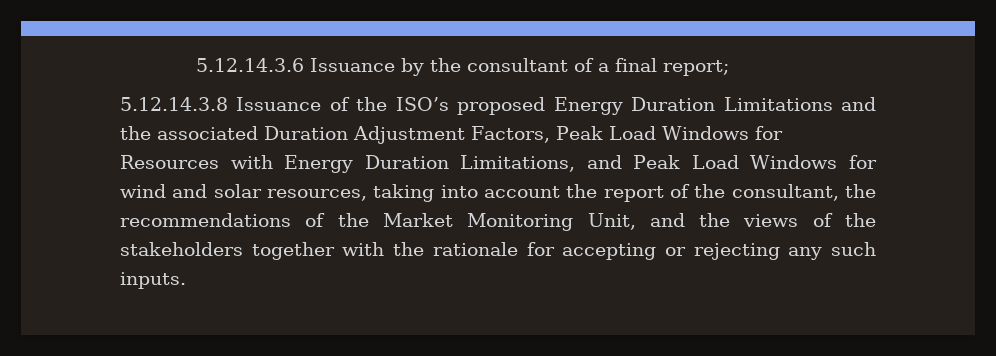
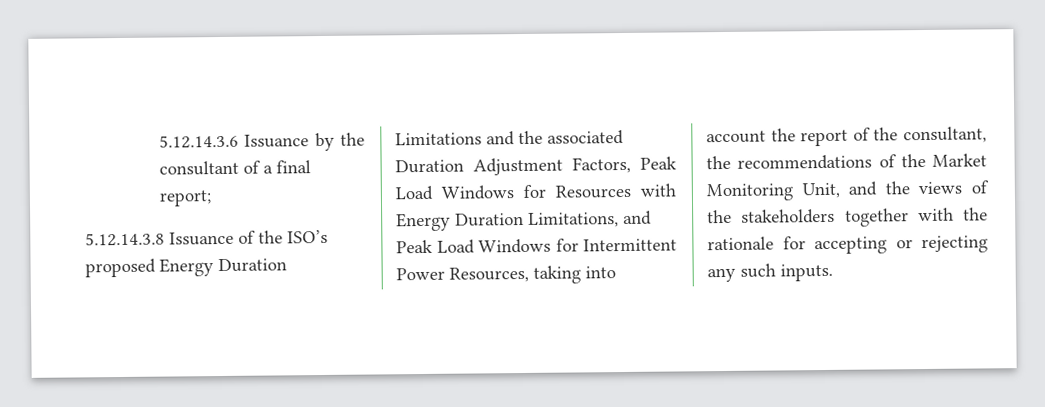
- 5.12.14.3.8 Issuance of the ISO’s proposed Energy Duration Limitations and the associated Duration Adjustment Factors, Peak Load Windows for Resources with Energy Duration Limitations, and Peak Load Windows for wind and solar resources, taking into account the report of the consultant, the recommendations of the Market Monitoring Unit, and the views of the stakeholders together with the rationale for accepting or rejecting any such inputs.
+ 5.12.14.3.8 Issuance of the ISO’s proposed Energy Duration Limitations and the associated Duration Adjustment Factors, Peak Load Windows for Resources with Energy Duration Limitations, and Peak Load Windows for Intermittent Power Resources, taking into account the report of the consultant, the recommendations of the Market Monitoring Unit, and the views of the stakeholders together with the rationale for accepting or rejecting any such inputs.

